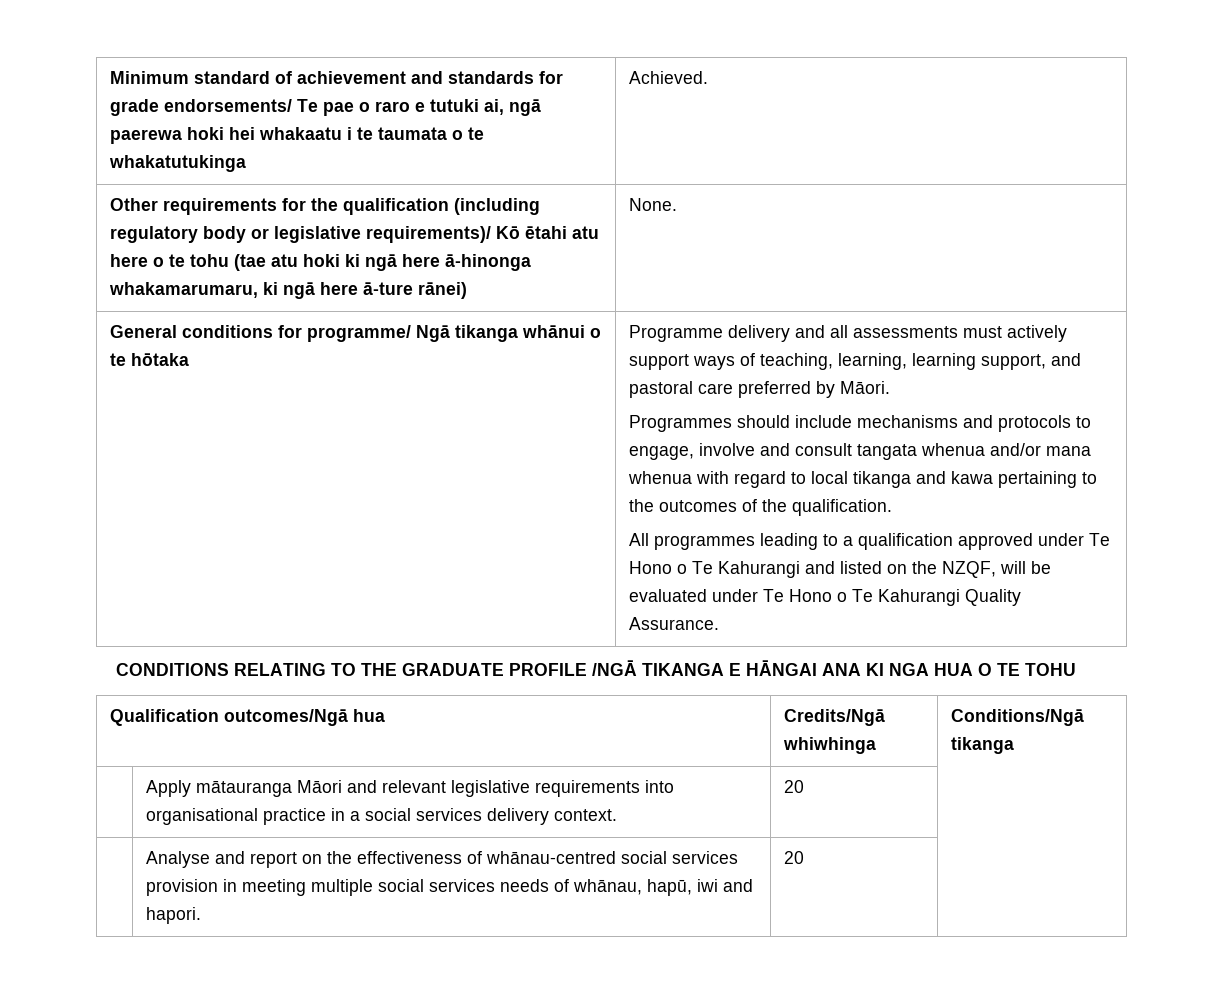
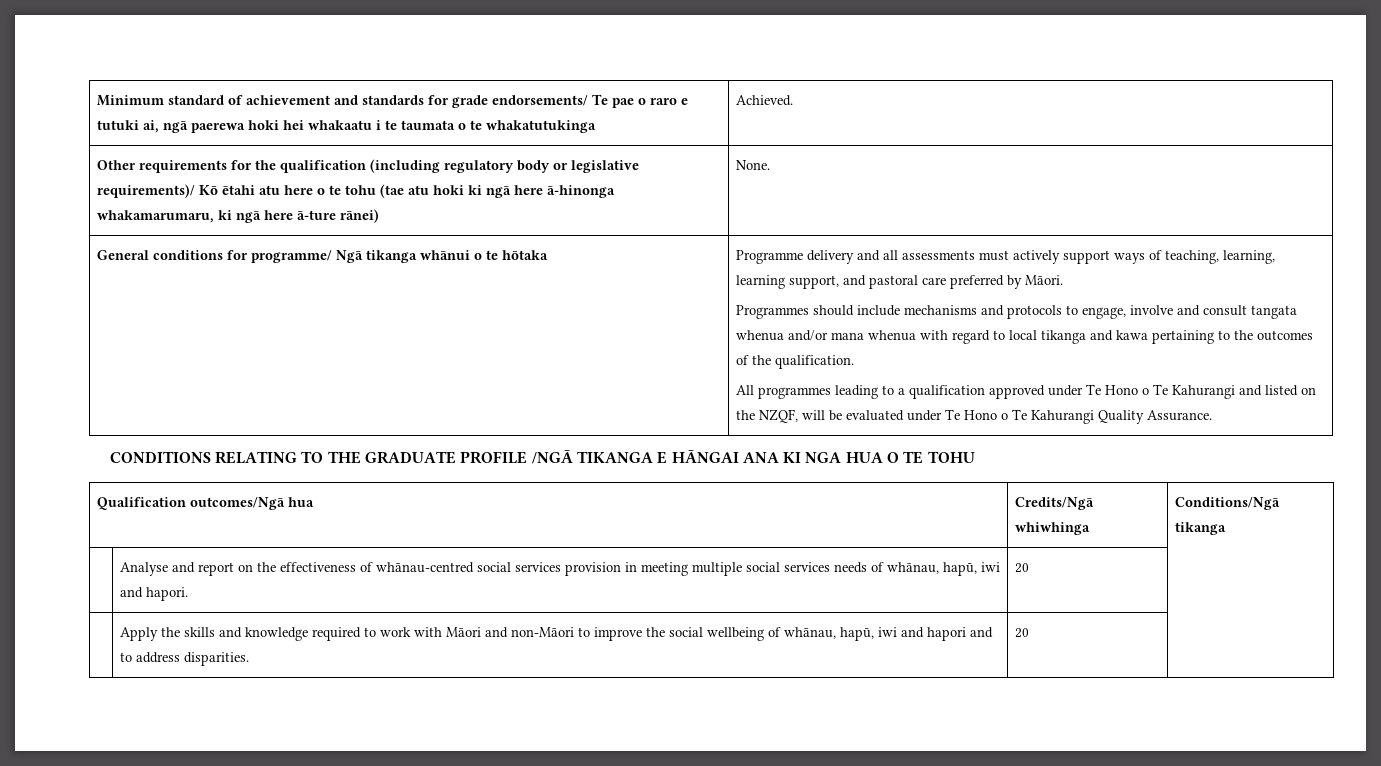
- | Apply mātauranga Māori and relevant legislative requirements into organisational practice in a social services delivery context. | 20 |
+ | Apply the skills and knowledge required to work with Māori and non-Māori to improve the social wellbeing of whānau, hapū, iwi and hapori and to address disparities. | 20 |

